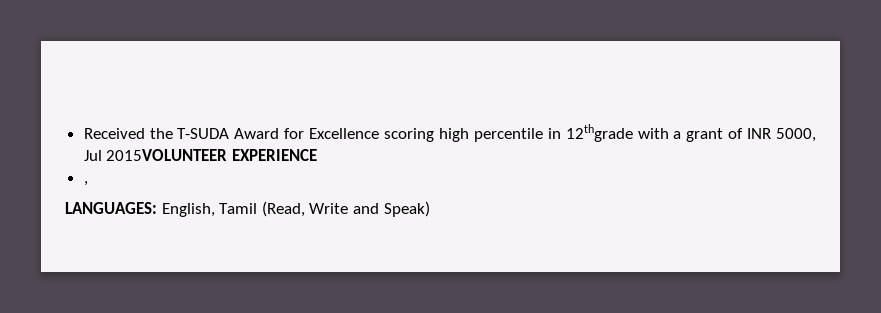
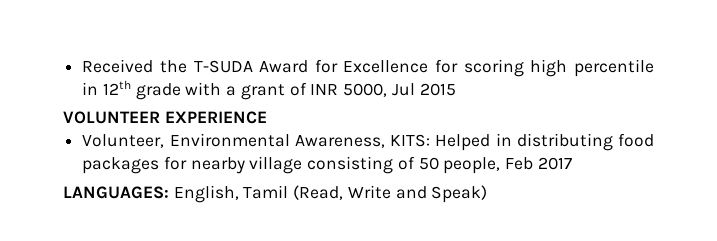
- Received the T-SUDA Award for Excellence scoring high percentile in 12thgrade with a grant of INR 5000, Jul 2015VOLUNTEER EXPERIENCE
+ Received the T-SUDA Award for Excellence for scoring high percentile in 12th grade with a grant of INR 5000, Jul 2015
+ VOLUNTEER EXPERIENCE
- ,
+ Volunteer, Environmental Awareness, KITS: Helped in distributing food packages for nearby village consisting of 50 people, Feb 2017

